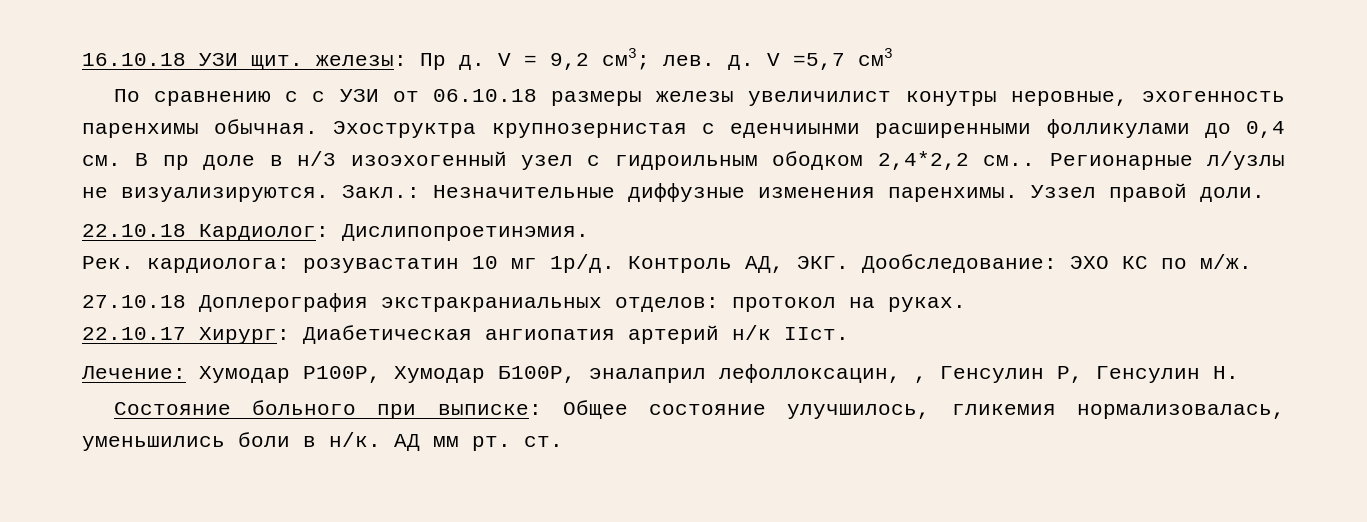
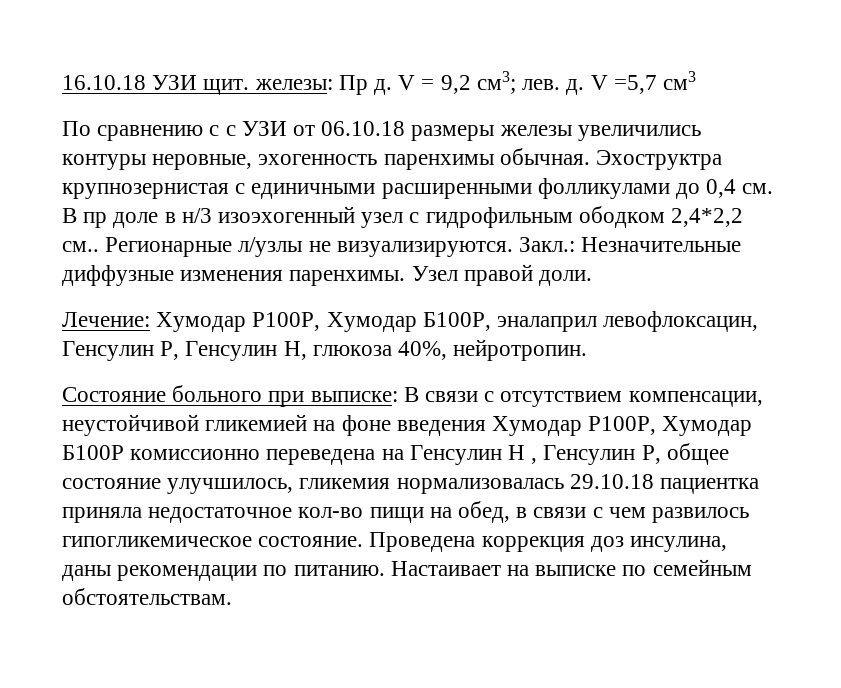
- По сравнению с с УЗИ от 06.10.18 размеры железы увеличилист конутры неровные, эхогенность паренхимы обычная.
+ По сравнению с с УЗИ от 06.10.18 размеры железы увеличились контуры неровные, эхогенность паренхимы обычная.
- Эхоструктра крупнозернистая с еденчиынми расширенными фолликулами до 0,4 см. В пр доле в н/3 изоэхогенный узел с гидроильным ободком 2,4*2,2 см..
+ Эхоструктра крупнозернистая с единичными расширенными фолликулами до 0,4 см. В пр доле в н/3 изоэхогенный узел с гидрофильным ободком 2,4*2,2 см..
- Уззел правой доли.
+ Узел правой доли.
- 22.10.18 Кардиолог: Дислипопроетинэмия.
- Рек. кардиолога: розувастатин 10 мг 1р/д. Контроль АД, ЭКГ. Дообследование: ЭХО КС по м/ж.
- 27.10.18 Доплерография экстракраниальных отделов: протокол на руках.
- 22.10.17 Хирург: Диабетическая ангиопатия артерий н/к IIcт.
- Лечение: Хумодар Р100Р, Хумодар Б100Р, эналаприл лефоллоксацин, , Генсулин Р, Генсулин Н.
+ Лечение: Хумодар Р100Р, Хумодар Б100Р, эналаприл левофлоксацин, Генсулин Р, Генсулин Н, глюкоза 40%, нейротропин.
- Состояние больного при выписке: Общее состояние улучшилось, гликемия нормализовалась, уменьшились боли в н/к. АД мм рт. ст.
+ Состояние больного при выписке: В связи с отсутствием компенсации, неустойчивой гликемией на фоне введения Хумодар Р100Р, Хумодар Б100Р комиссионно переведена на Генсулин Н , Генсулин Р, общее состояние улучшилось, гликемия нормализовалась 29.10.18 пациентка приняла недостаточное кол-во пищи на обед, в связи с чем развилось гипогликемическое состояние. Проведена коррекция доз инсулина, даны рекомендации по питанию. Настаивает на выписке по семейным обстоятельствам.

